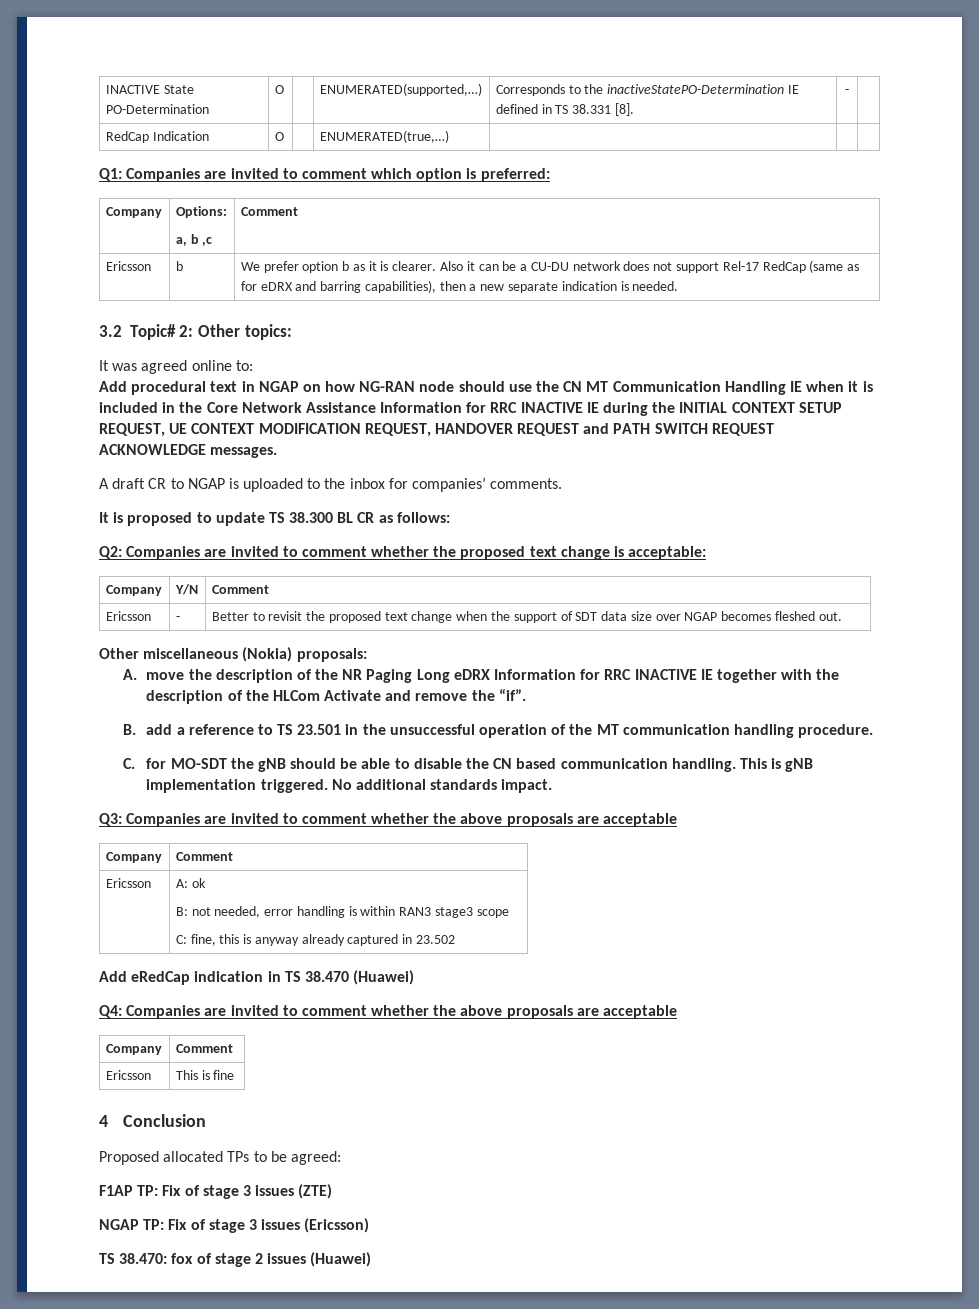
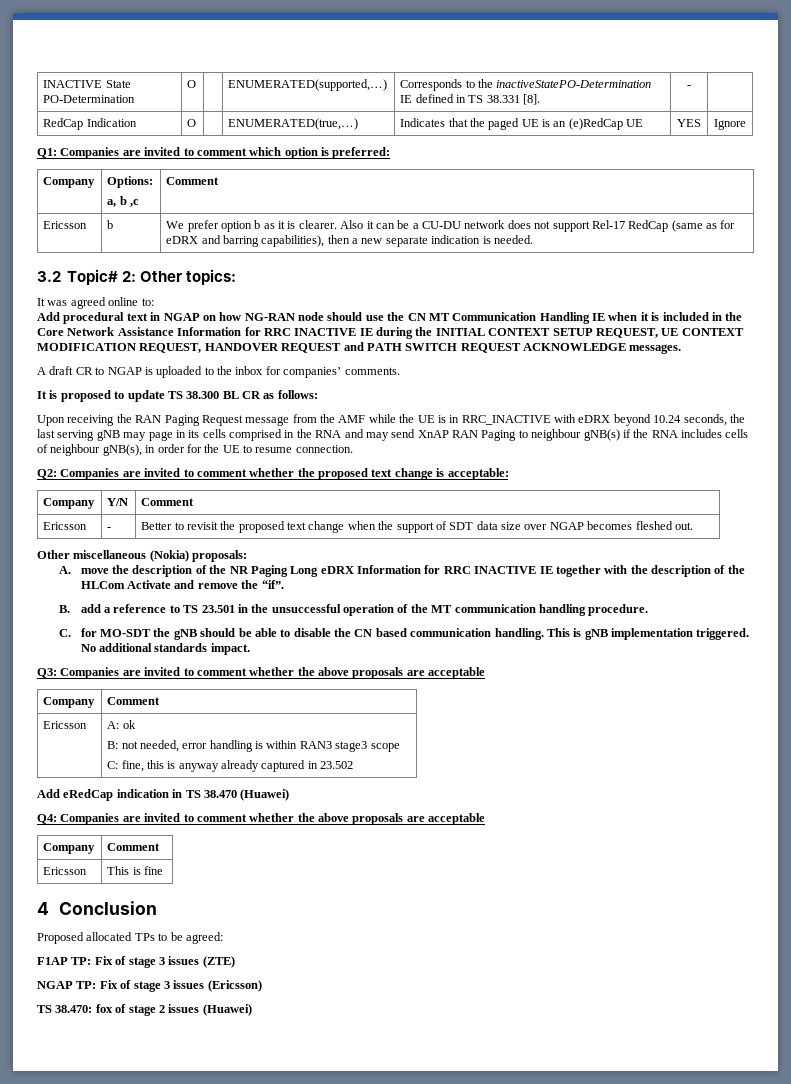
- RedCap Indication | O | | ENUMERATED(true,…) | | |
+ RedCap Indication | O | | ENUMERATED(true,…) | Indicates that the paged UE is an (e)RedCap UE | YES | Ignore
+ Upon receiving the RAN Paging Request message from the AMF while the UE is in RRC_INACTIVE with eDRX beyond 10.24 seconds, the last serving gNB may page in its cells comprised in the RNA and may send XnAP RAN Paging to neighbour gNB(s) if the RNA includes cells of neighbour gNB(s), in order for the UE to resume connection.

